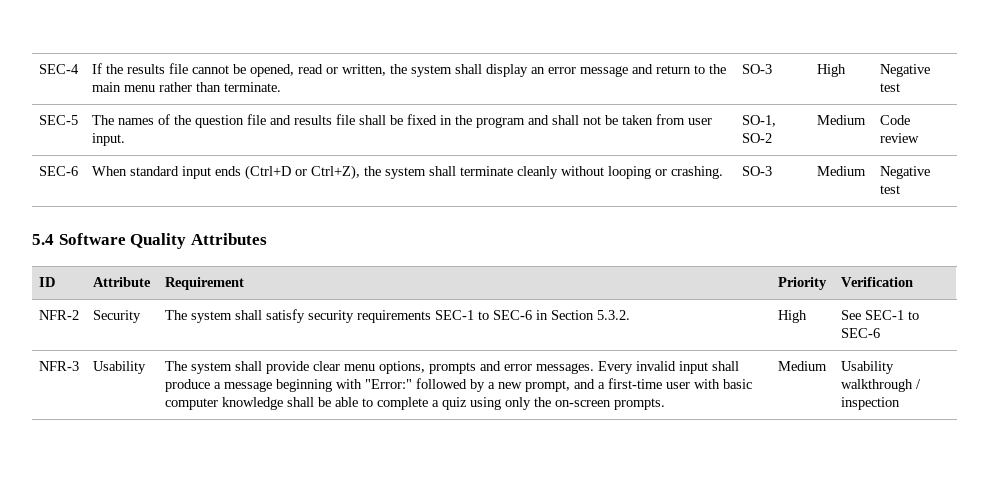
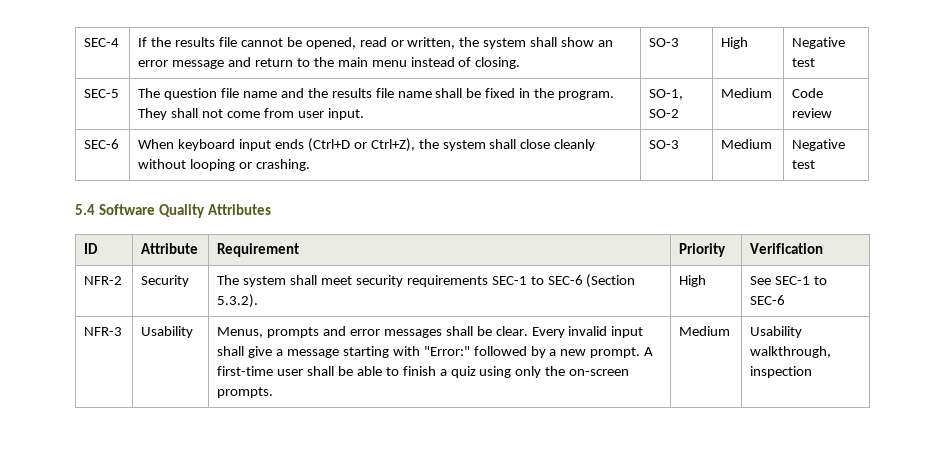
- SEC-4 | If the results file cannot be opened, read or written, the system shall display an error message and return to the main menu rather than terminate. | SO-3 | High | Negative test
+ SEC-4 | If the results file cannot be opened, read or written, the system shall show an error message and return to the main menu instead of closing. | SO-3 | High | Negative test
- SEC-5 | The names of the question file and results file shall be fixed in the program and shall not be taken from user input. | SO-1, SO-2 | Medium | Code review
+ SEC-5 | The question file name and the results file name shall be fixed in the program. They shall not come from user input. | SO-1, SO-2 | Medium | Code review
- SEC-6 | When standard input ends (Ctrl+D or Ctrl+Z), the system shall terminate cleanly without looping or crashing. | SO-3 | Medium | Negative test
+ SEC-6 | When keyboard input ends (Ctrl+D or Ctrl+Z), the system shall close cleanly without looping or crashing. | SO-3 | Medium | Negative test
- NFR-2 | Security | The system shall satisfy security requirements SEC-1 to SEC-6 in Section 5.3.2. | High | See SEC-1 to SEC-6
+ NFR-2 | Security | The system shall meet security requirements SEC-1 to SEC-6 (Section 5.3.2). | High | See SEC-1 to SEC-6
- The system shall provide clear menu options, prompts and error messages.
+ Menus, prompts and error messages shall be clear.
- Every invalid input shall produce a message beginning with "Error:" followed by a new prompt, and a first-time user with basic computer knowledge shall be able to complete a quiz using only the on-screen prompts.
+ Every invalid input shall give a message starting with "Error:" followed by a new prompt. A first-time user shall be able to finish a quiz using only the on-screen prompts.
- Usability walkthrough / inspection
+ Usability walkthrough, inspection

